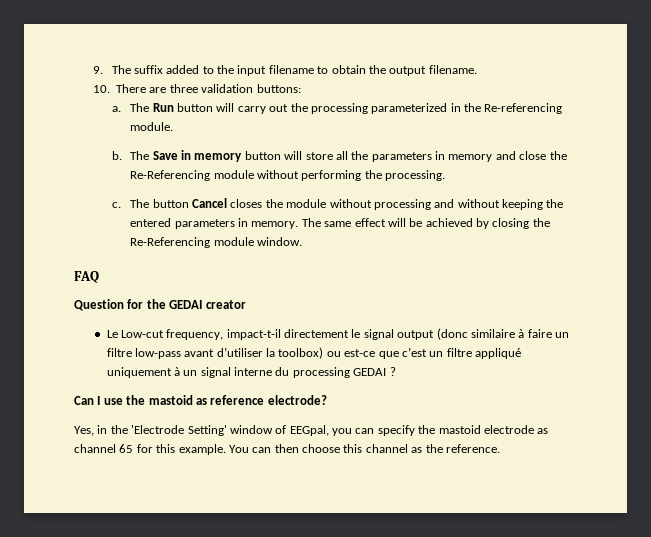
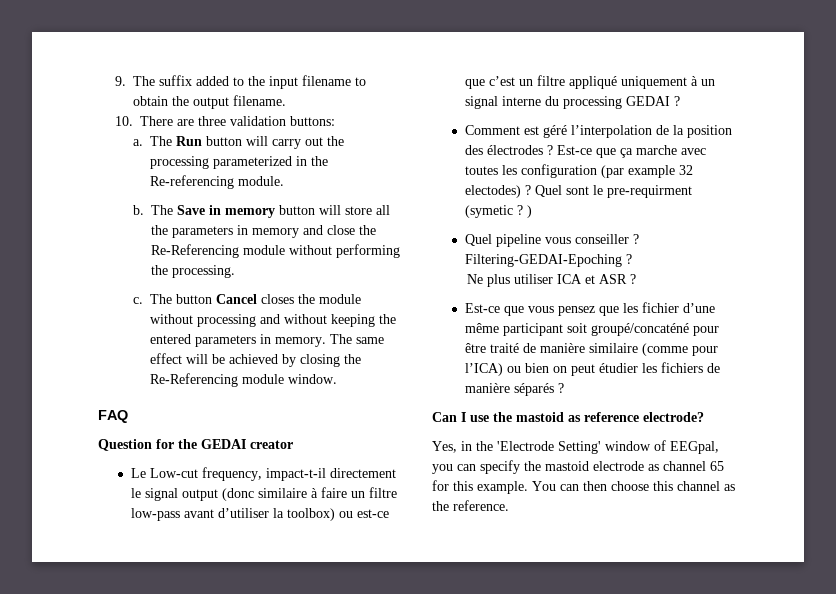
+ Comment est géré l’interpolation de la position des électrodes ? Est-ce que ça marche avec toutes les configuration (par example 32 electodes) ? Quel sont le pre-requirment (symetic ? )
+ Quel pipeline vous conseiller ? Filtering-GEDAI-Epoching ?
+ Ne plus utiliser ICA et ASR ?
+ Est-ce que vous pensez que les fichier d’une même participant soit groupé/concaténé pour être traité de manière similaire (comme pour l’ICA) ou bien on peut étudier les fichiers de manière séparés ?

